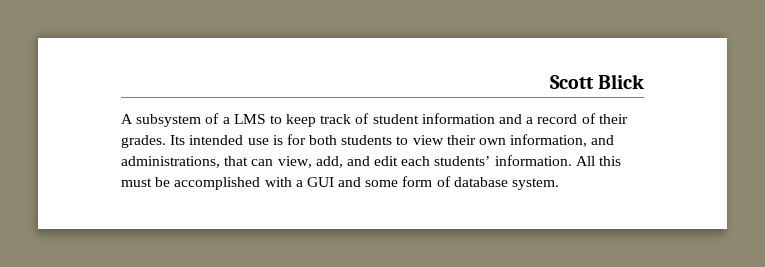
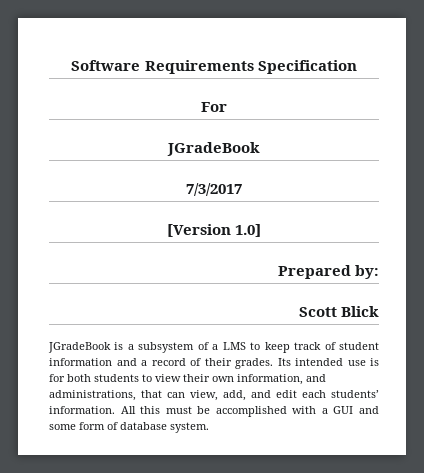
+ Software Requirements Specification
+ For
+ JGradeBook
+ 7/3/2017
+ [Version 1.0]
+ Prepared by:
- A subsystem of a LMS to keep track of student information and a record of their grades.
+ JGradeBook is a subsystem of a LMS to keep track of student information and a record of their grades.

